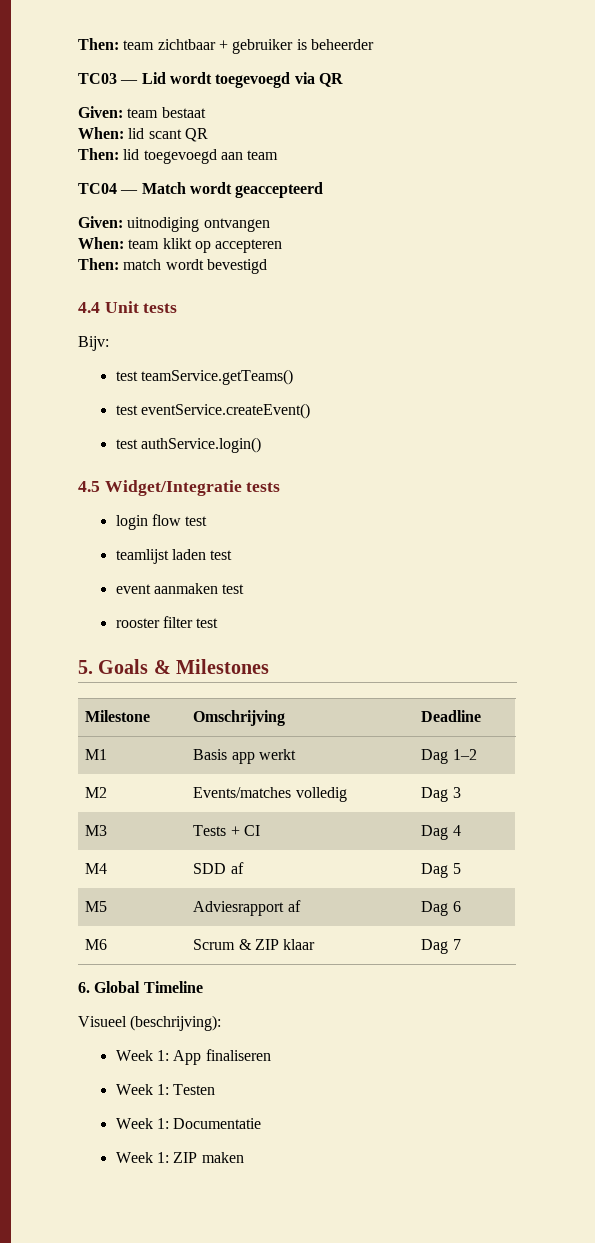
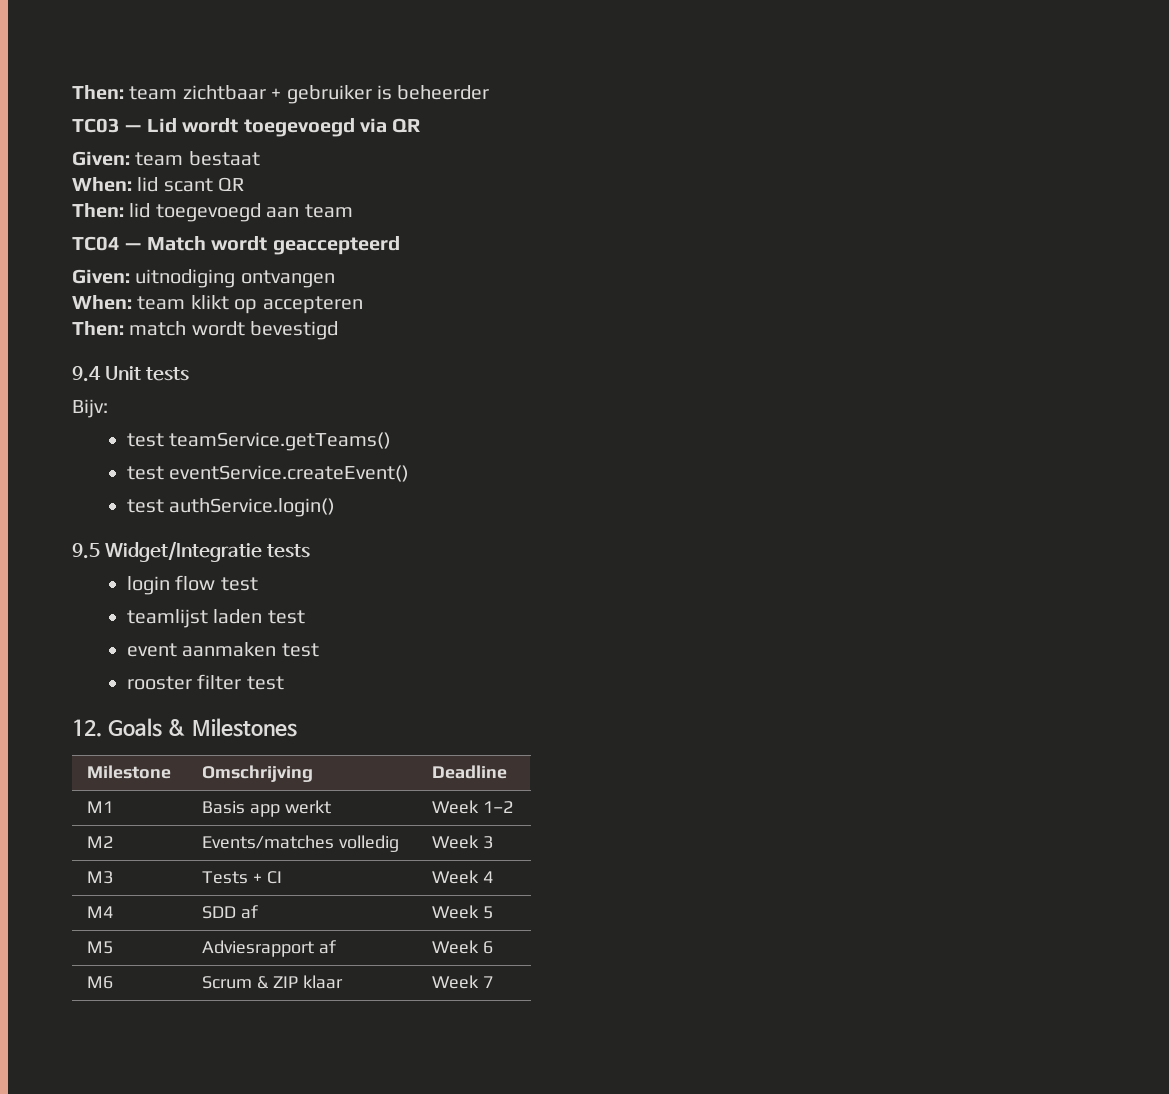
- 4.4 Unit tests
+ 9.4 Unit tests
- 4.5 Widget/Integratie tests
+ 9.5 Widget/Integratie tests
- 5. Goals & Milestones
+ 12. Goals & Milestones
- M1 | Basis app werkt | Dag 1–2
+ M1 | Basis app werkt | Week 1–2
- M2 | Events/matches volledig | Dag 3
+ M2 | Events/matches volledig | Week 3
- M3 | Tests + CI | Dag 4
+ M3 | Tests + CI | Week 4
- M4 | SDD af | Dag 5
+ M4 | SDD af | Week 5
- M5 | Adviesrapport af | Dag 6
+ M5 | Adviesrapport af | Week 6
- M6 | Scrum & ZIP klaar | Dag 7
+ M6 | Scrum & ZIP klaar | Week 7
- 6. Global Timeline
- Visueel (beschrijving):
- Week 1: App finaliseren
- Week 1: Testen
- Week 1: Documentatie
- Week 1: ZIP maken

